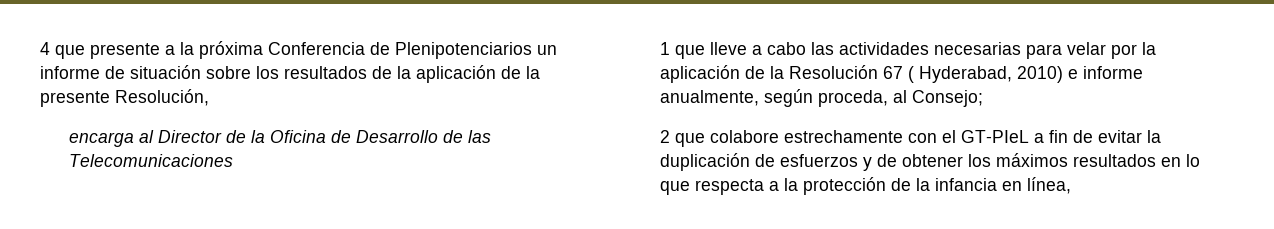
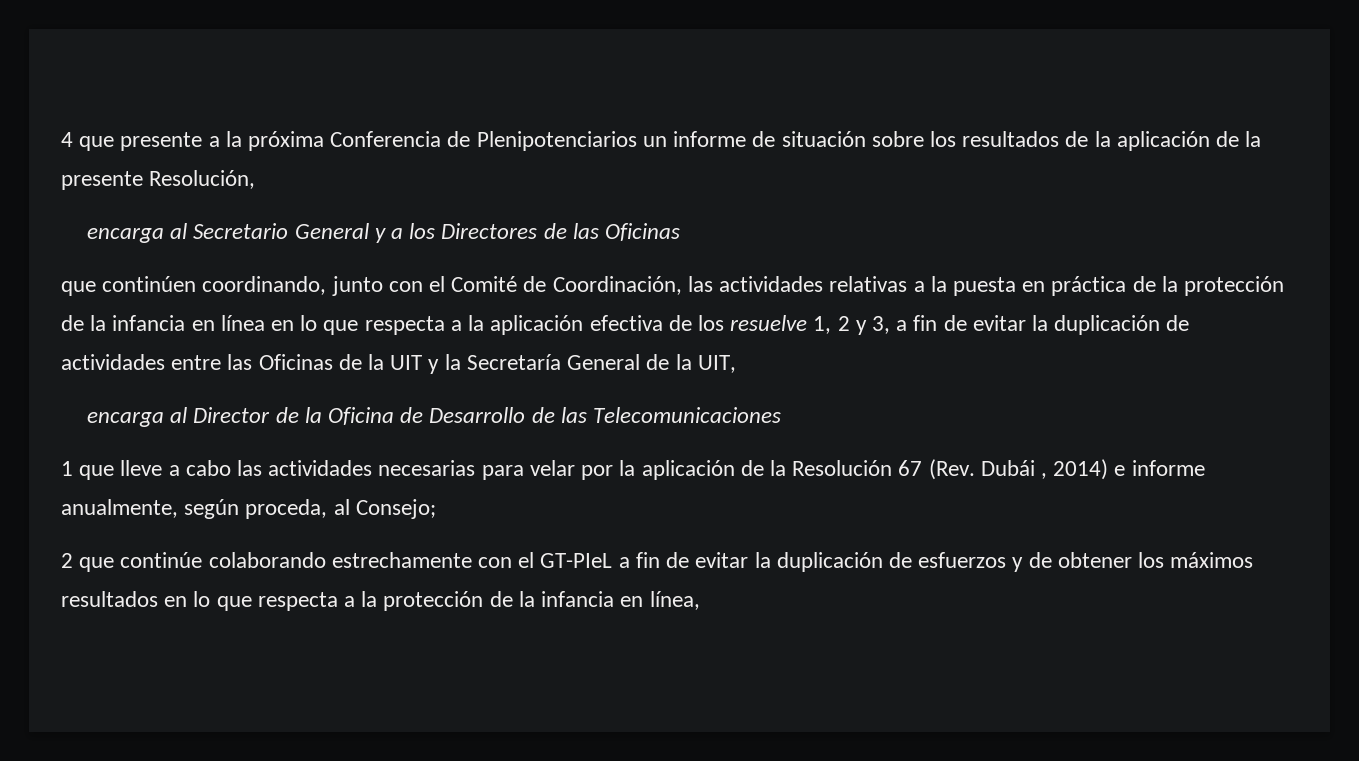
+ encarga al Secretario General y a los Directores de las Oficinas
+ que continúen coordinando, junto con el Comité de Coordinación, las actividades relativas a la puesta en práctica de la protección de la infancia en línea en lo que respecta a la aplicación efectiva de los resuelve 1, 2 y 3, a fin de evitar la duplicación de actividades entre las Oficinas de la UIT y la Secretaría General de la UIT,
- 1 que lleve a cabo las actividades necesarias para velar por la aplicación de la Resolución 67 ( Hyderabad, 2010) e informe anualmente, según proceda, al Consejo;
+ 1 que lleve a cabo las actividades necesarias para velar por la aplicación de la Resolución 67 (Rev. Dubái , 2014) e informe anualmente, según proceda, al Consejo;
- 2 que colabore estrechamente con el GT-PIeL a fin de evitar la duplicación de esfuerzos y de obtener los máximos resultados en lo que respecta a la protección de la infancia en línea,
+ 2 que continúe colaborando estrechamente con el GT-PIeL a fin de evitar la duplicación de esfuerzos y de obtener los máximos resultados en lo que respecta a la protección de la infancia en línea,

